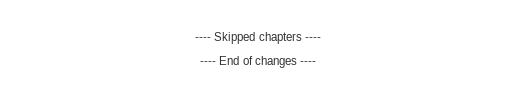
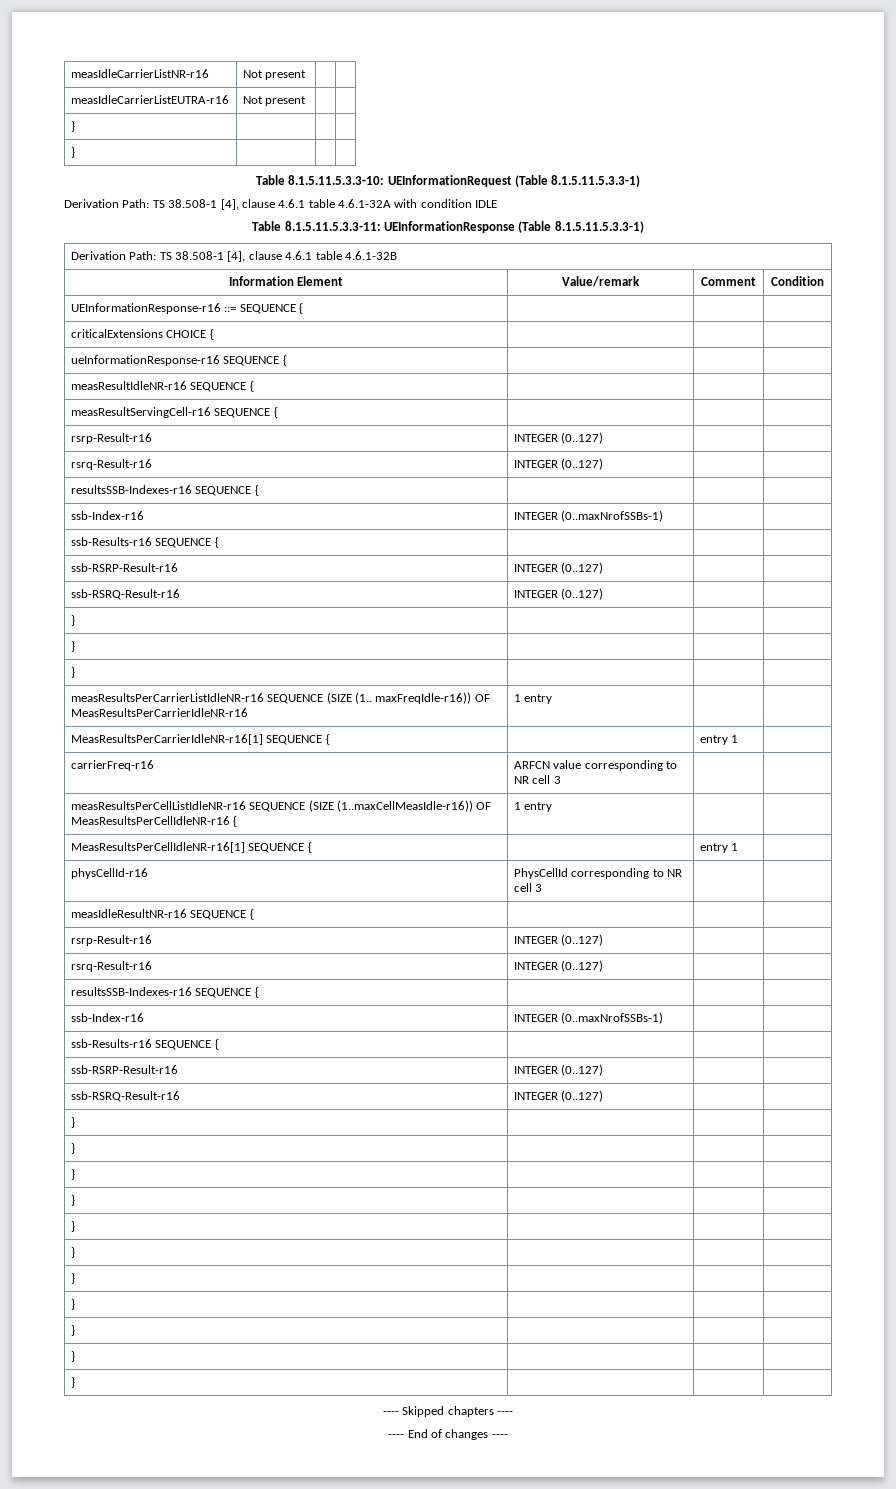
+ measIdleCarrierListNR-r16 | Not present | |
+ measIdleCarrierListEUTRA-r16 | Not present | |
+ } | | |
+ } | | |
+ Table 8.1.5.11.5.3.3-10: UEInformationRequest (Table 8.1.5.11.5.3.3-1)
+ Derivation Path: TS 38.508-1 [4], clause 4.6.1 table 4.6.1-32A with condition IDLE
+ Table 8.1.5.11.5.3.3-11: UEInformationResponse (Table 8.1.5.11.5.3.3-1)
+ Derivation Path: TS 38.508-1 [4], clause 4.6.1 table 4.6.1-32B
+ Information Element | Value/remark | Comment | Condition
+ UEInformationResponse-r16 ::= SEQUENCE { | | |
+ criticalExtensions CHOICE { | | |
+ ueInformationResponse-r16 SEQUENCE { | | |
+ measResultIdleNR-r16 SEQUENCE { | | |
+ measResultServingCell-r16 SEQUENCE { | | |
+ rsrp-Result-r16 | INTEGER (0..127) | |
+ rsrq-Result-r16 | INTEGER (0..127) | |
+ resultsSSB-Indexes-r16 SEQUENCE { | | |
+ ssb-Index-r16 | INTEGER (0..maxNrofSSBs-1) | |
+ ssb-Results-r16 SEQUENCE { | | |
+ ssb-RSRP-Result-r16 | INTEGER (0..127) | |
+ ssb-RSRQ-Result-r16 | INTEGER (0..127) | |
+ } | | |
+ } | | |
+ } | | |
+ measResultsPerCarrierListIdleNR-r16 SEQUENCE (SIZE (1.. maxFreqIdle-r16)) OF MeasResultsPerCarrierIdleNR-r16 | 1 entry | |
+ MeasResultsPerCarrierIdleNR-r16[1] SEQUENCE { | | entry 1 |
+ carrierFreq-r16 | ARFCN value corresponding to NR cell 3 | |
+ measResultsPerCellListIdleNR-r16 SEQUENCE (SIZE (1..maxCellMeasIdle-r16)) OF MeasResultsPerCellIdleNR-r16 { | 1 entry | |
+ MeasResultsPerCellIdleNR-r16[1] SEQUENCE { | | entry 1 |
+ physCellId-r16 | PhysCellId corresponding to NR cell 3 | |
+ measIdleResultNR-r16 SEQUENCE { | | |
+ rsrp-Result-r16 | INTEGER (0..127) | |
+ rsrq-Result-r16 | INTEGER (0..127) | |
+ resultsSSB-Indexes-r16 SEQUENCE { | | |
+ ssb-Index-r16 | INTEGER (0..maxNrofSSBs-1) | |
+ ssb-Results-r16 SEQUENCE { | | |
+ ssb-RSRP-Result-r16 | INTEGER (0..127) | |
+ ssb-RSRQ-Result-r16 | INTEGER (0..127) | |
+ } | | |
+ } | | |
+ } | | |
+ } | | |
+ } | | |
+ } | | |
+ } | | |
+ } | | |
+ } | | |
+ } | | |
+ } | | |

